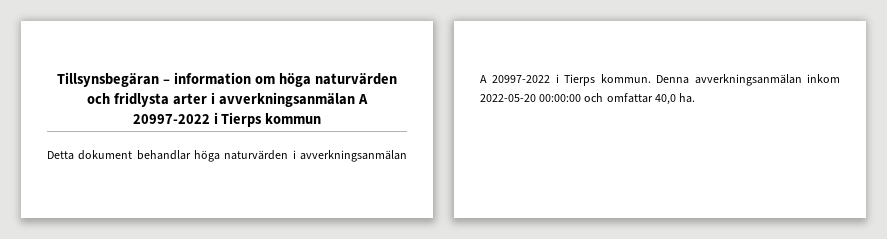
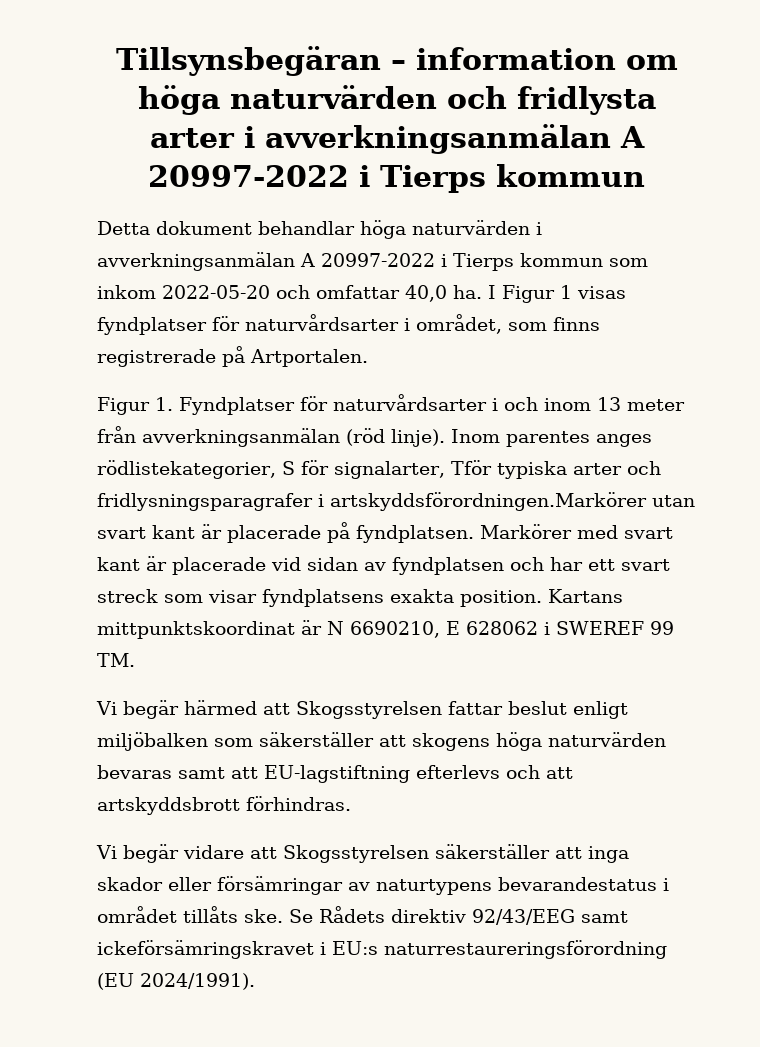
- Detta dokument behandlar höga naturvärden i avverkningsanmälan A 20997-2022 i Tierps kommun. Denna avverkningsanmälan inkom 2022-05-20 00:00:00 och omfattar 40,0 ha.
+ Detta dokument behandlar höga naturvärden i avverkningsanmälan A 20997-2022 i Tierps kommun som inkom 2022-05-20 och omfattar 40,0 ha.
+ I Figur 1 visas fyndplatser för naturvårdsarter i området, som finns registrerade på Artportalen.
+ Figur 1. Fyndplatser för naturvårdsarter i och inom 13 meter från avverkningsanmälan (röd linje). Inom parentes anges rödlistekategorier, S för signalarter, Tför typiska arter och fridlysningsparagrafer i artskyddsförordningen.Markörer utan svart kant är placerade på fyndplatsen. Markörer med svart kant är placerade vid sidan av fyndplatsen och har ett svart streck som visar fyndplatsens exakta position. Kartans mittpunktskoordinat är N 6690210, E 628062 i SWEREF 99 TM.
+ Vi begär härmed att Skogsstyrelsen fattar beslut enligt miljöbalken som säkerställer att skogens höga naturvärden bevaras samt att EU-lagstiftning efterlevs och att artskyddsbrott förhindras.
+ Vi begär vidare att Skogsstyrelsen säkerställer att inga skador eller försämringar av naturtypens bevarandestatus i området tillåts ske. Se Rådets direktiv 92/43/EEG samt ickeförsämringskravet i EU:s naturrestaureringsförordning (EU 2024/1991).

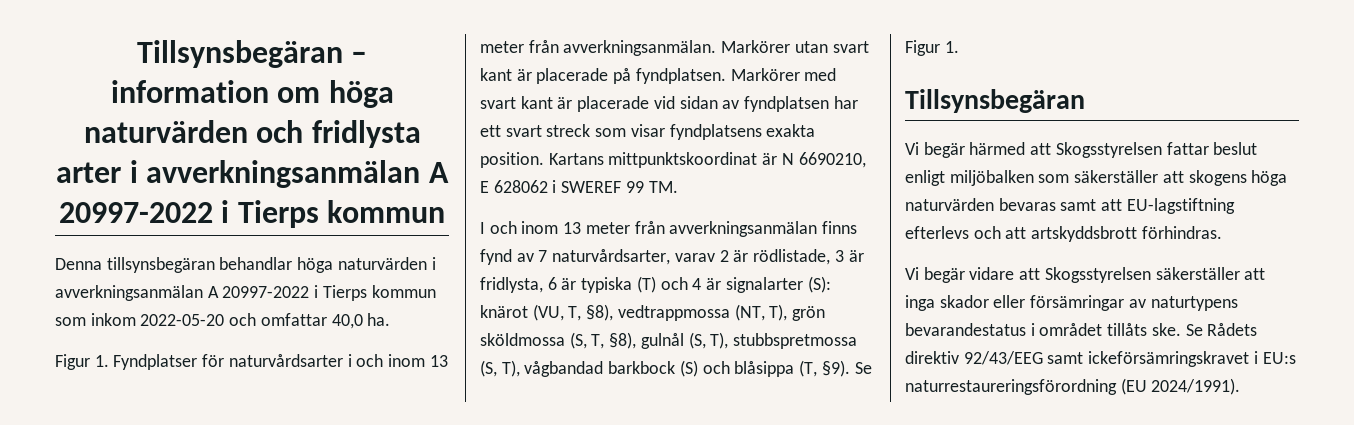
- Detta dokument behandlar höga naturvärden i avverkningsanmälan A 20997-2022 i Tierps kommun som inkom 2022-05-20 och omfattar 40,0 ha. I Figur 1 visas fyndplatser för naturvårdsarter i området, som finns registrerade på Artportalen.
+ Denna tillsynsbegäran behandlar höga naturvärden i avverkningsanmälan A 20997-2022 i Tierps kommun som inkom 2022-05-20 och omfattar 40,0 ha.
- Figur 1. Fyndplatser för naturvårdsarter i och inom 13 meter från avverkningsanmälan (röd linje). Inom parentes anges rödlistekategorier, S för signalarter, Tför typiska arter och fridlysningsparagrafer i artskyddsförordningen.Markörer utan svart kant är placerade på fyndplatsen.
+ Figur 1. Fyndplatser för naturvårdsarter i och inom 13 meter från avverkningsanmälan. Markörer utan svart kant är placerade på fyndplatsen.
- Markörer med svart kant är placerade vid sidan av fyndplatsen och har ett svart streck som visar fyndplatsens exakta position.
+ Markörer med svart kant är placerade vid sidan av fyndplatsen har ett svart streck som visar fyndplatsens exakta position.
+ I och inom 13 meter från avverkningsanmälan finns fynd av 7 naturvårdsarter, varav 2 är rödlistade, 3 är fridlysta, 6 är typiska (T) och 4 är signalarter (S): knärot (VU, T, §8), vedtrappmossa (NT, T), grön sköldmossa (S, T, §8), gulnål (S, T), stubbspretmossa (S, T), vågbandad barkbock (S) och blåsippa (T, §9). Se Figur 1.
+ Tillsynsbegäran

